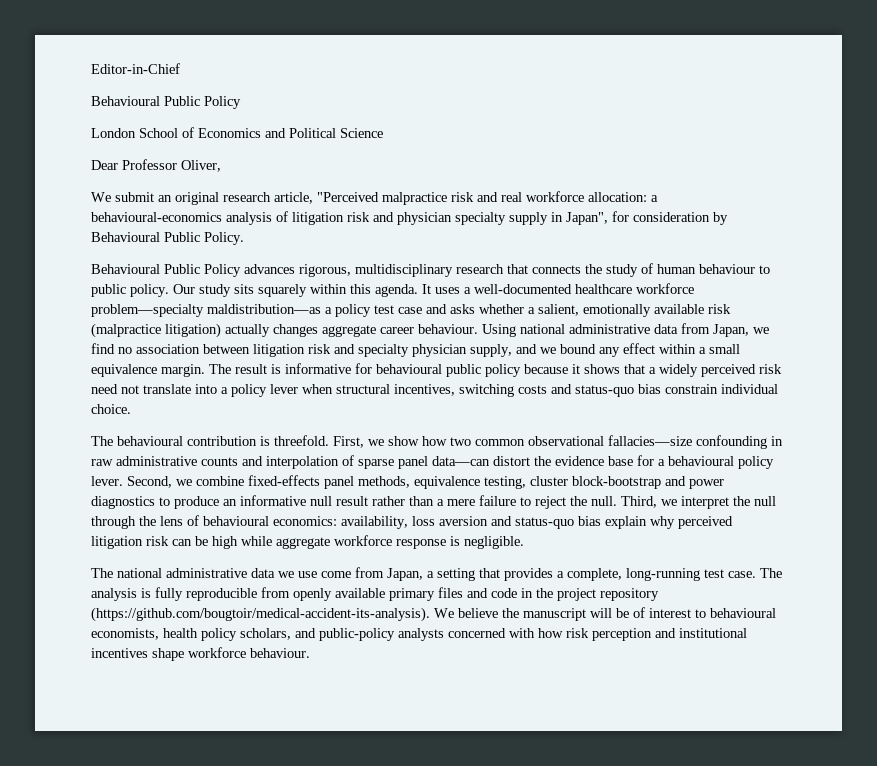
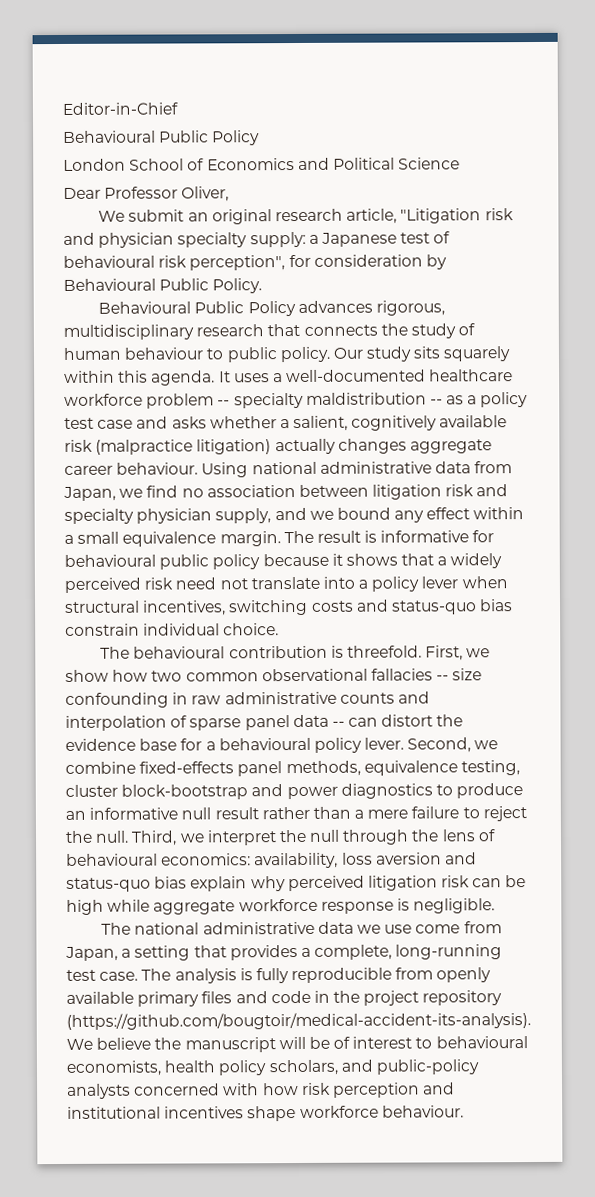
- We submit an original research article, "Perceived malpractice risk and real workforce allocation: a behavioural-economics analysis of litigation risk and physician specialty supply in Japan", for consideration by Behavioural Public Policy.
+ We submit an original research article, "Litigation risk and physician specialty supply: a Japanese test of behavioural risk perception", for consideration by Behavioural Public Policy.
- It uses a well-documented healthcare workforce problem—specialty maldistribution—as a policy test case and asks whether a salient, emotionally available risk (malpractice litigation) actually changes aggregate career behaviour.
+ It uses a well-documented healthcare workforce problem -- specialty maldistribution -- as a policy test case and asks whether a salient, cognitively available risk (malpractice litigation) actually changes aggregate career behaviour.
- First, we show how two common observational fallacies—size confounding in raw administrative counts and interpolation of sparse panel data—can distort the evidence base for a behavioural policy lever.
+ First, we show how two common observational fallacies -- size confounding in raw administrative counts and interpolation of sparse panel data -- can distort the evidence base for a behavioural policy lever.

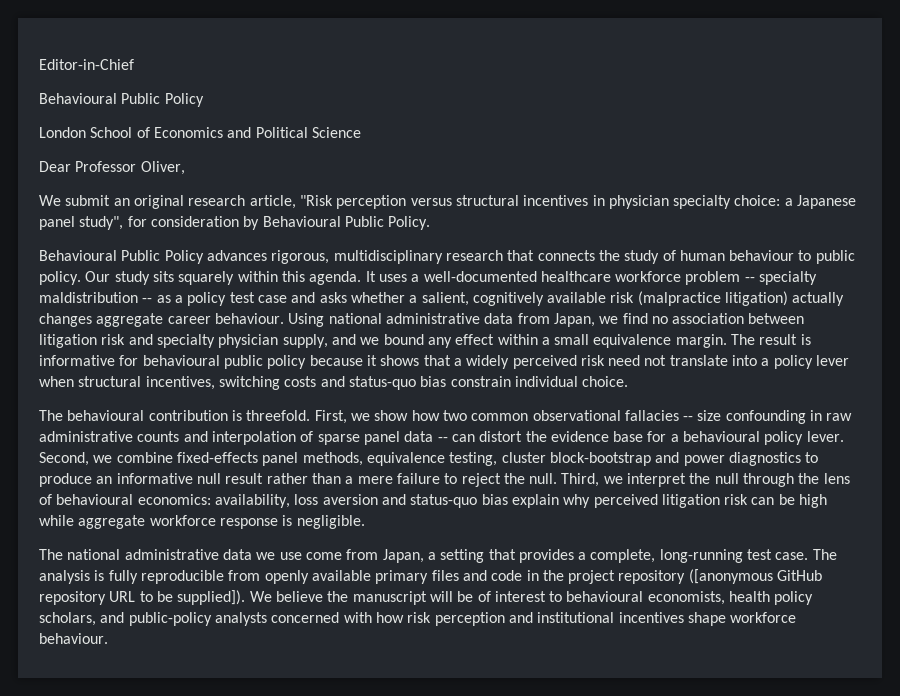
- We submit an original research article, "Litigation risk and physician specialty supply: a Japanese test of behavioural risk perception", for consideration by Behavioural Public Policy.
+ We submit an original research article, "Risk perception versus structural incentives in physician specialty choice: a Japanese panel study", for consideration by Behavioural Public Policy.
- The analysis is fully reproducible from openly available primary files and code in the project repository (https://github.com/bougtoir/medical-accident-its-analysis). We believe the manuscript will be of interest to behavioural economists, health policy scholars, and public-policy analysts concerned with how risk perception and institutional incentives shape workforce behaviour.
+ The analysis is fully reproducible from openly available primary files and code in the project repository ([anonymous GitHub repository URL to be supplied]). We believe the manuscript will be of interest to behavioural economists, health policy scholars, and public-policy analysts concerned with how risk perception and institutional incentives shape workforce behaviour.

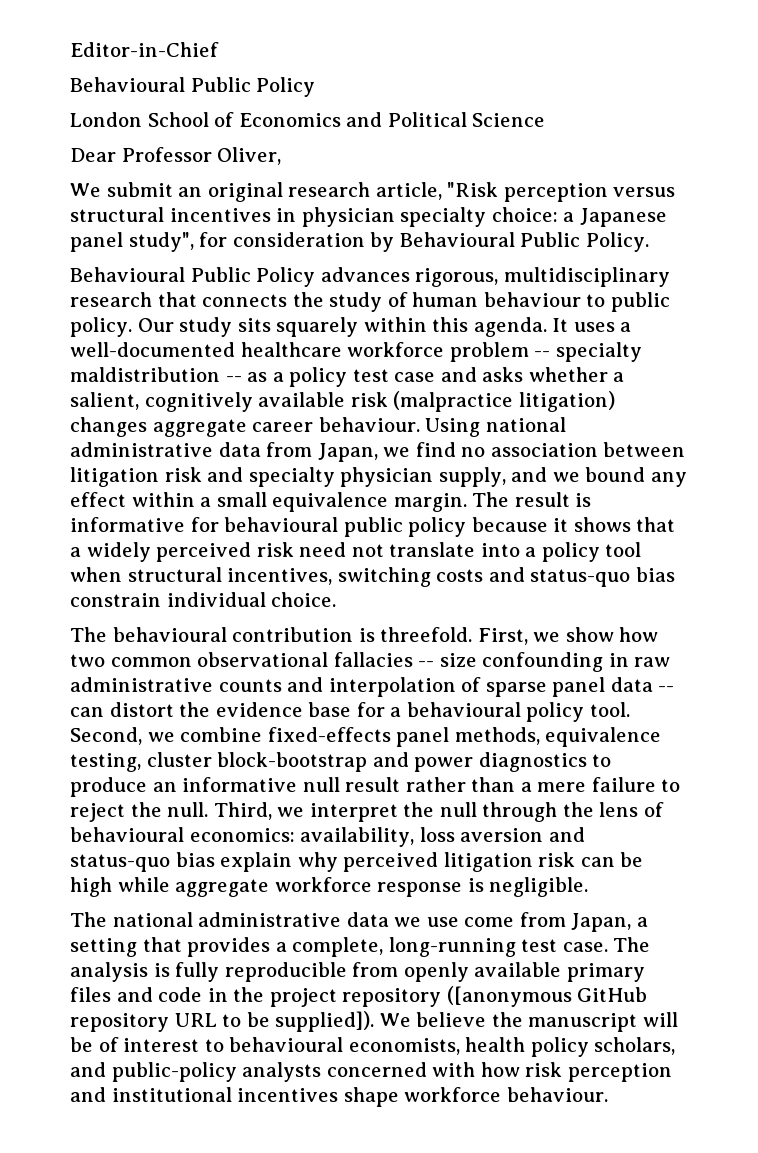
- It uses a well-documented healthcare workforce problem -- specialty maldistribution -- as a policy test case and asks whether a salient, cognitively available risk (malpractice litigation) actually changes aggregate career behaviour.
+ It uses a well-documented healthcare workforce problem -- specialty maldistribution -- as a policy test case and asks whether a salient, cognitively available risk (malpractice litigation) changes aggregate career behaviour.
- The result is informative for behavioural public policy because it shows that a widely perceived risk need not translate into a policy lever when structural incentives, switching costs and status-quo bias constrain individual choice.
+ The result is informative for behavioural public policy because it shows that a widely perceived risk need not translate into a policy tool when structural incentives, switching costs and status-quo bias constrain individual choice.
- First, we show how two common observational fallacies -- size confounding in raw administrative counts and interpolation of sparse panel data -- can distort the evidence base for a behavioural policy lever.
+ First, we show how two common observational fallacies -- size confounding in raw administrative counts and interpolation of sparse panel data -- can distort the evidence base for a behavioural policy tool.

